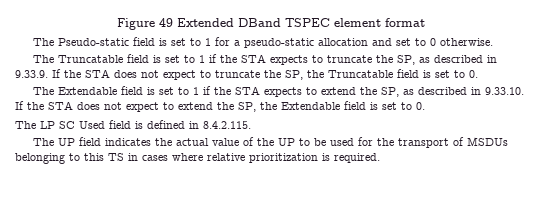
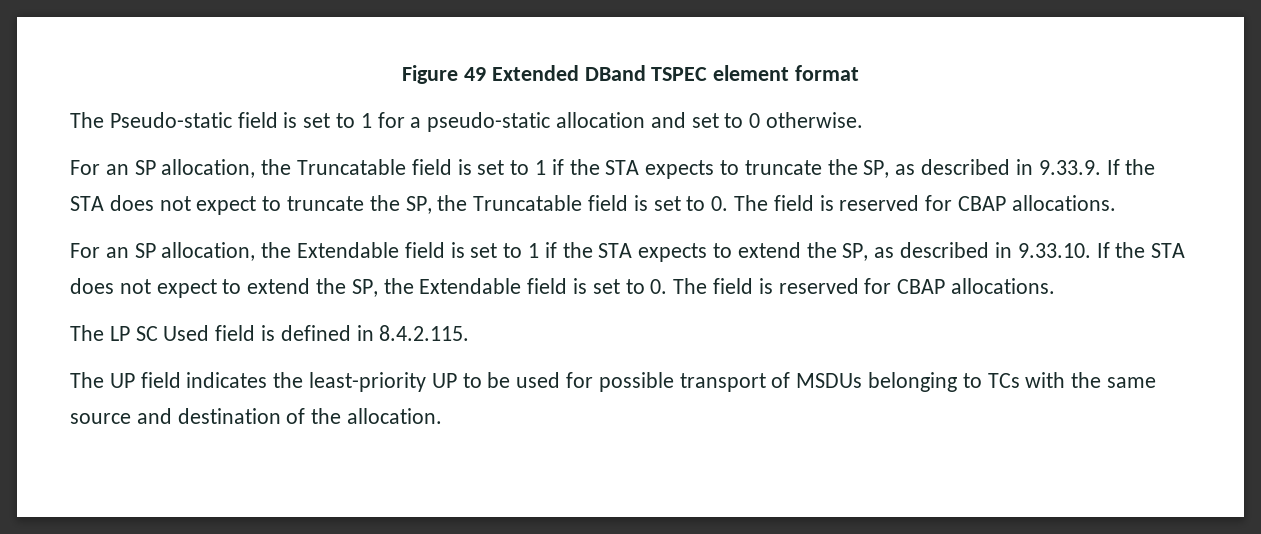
- The Truncatable field is set to 1 if the STA expects to truncate the SP, as described in 9.33.9. If the STA does not expect to truncate the SP, the Truncatable field is set to 0.
- The Extendable field is set to 1 if the STA expects to extend the SP, as described in 9.33.10. If the STA does not expect to extend the SP, the Extendable field is set to 0.
+ For an SP allocation, the Truncatable field is set to 1 if the STA expects to truncate the SP, as described in 9.33.9. If the STA does not expect to truncate the SP, the Truncatable field is set to 0. The field is reserved for CBAP allocations.
+ For an SP allocation, the Extendable field is set to 1 if the STA expects to extend the SP, as described in 9.33.10. If the STA does not expect to extend the SP, the Extendable field is set to 0. The field is reserved for CBAP allocations.
- The UP field indicates the actual value of the UP to be used for the transport of MSDUs belonging to this TS in cases where relative prioritization is required.
+ The UP field indicates the least-priority UP to be used for possible transport of MSDUs belonging to TCs with the same source and destination of the allocation.

